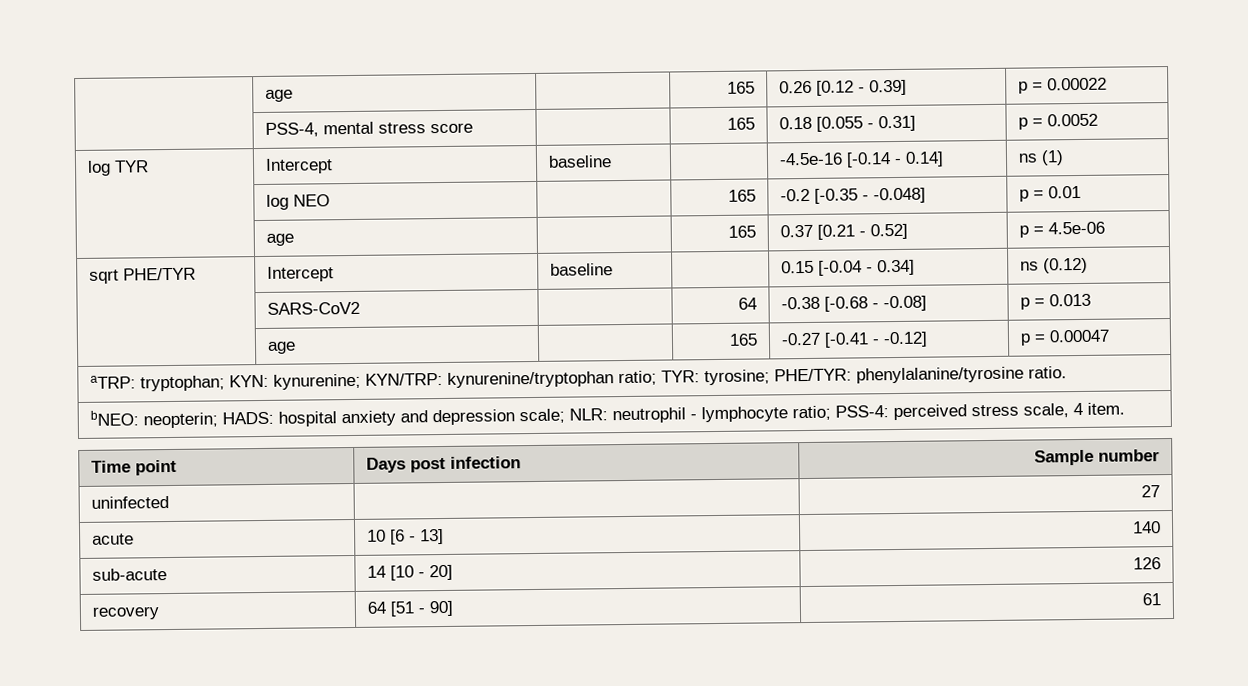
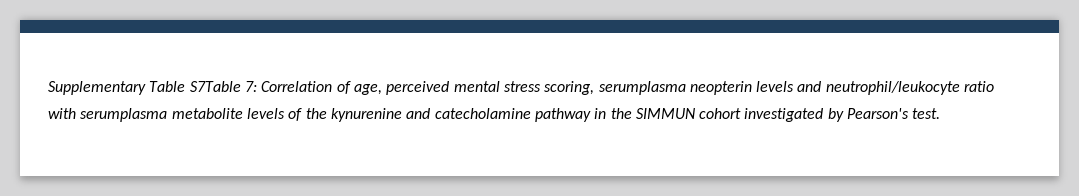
- | age | | 165 | 0.26 [0.12 - 0.39] | p = 0.00022
- | PSS-4, mental stress score | | 165 | 0.18 [0.055 - 0.31] | p = 0.0052
- log TYR | Intercept | baseline | | -4.5e-16 [-0.14 - 0.14] | ns (1)
- | log NEO | | 165 | -0.2 [-0.35 - -0.048] | p = 0.01
- | age | | 165 | 0.37 [0.21 - 0.52] | p = 4.5e-06
- sqrt PHE/TYR | Intercept | baseline | | 0.15 [-0.04 - 0.34] | ns (0.12)
- | SARS-CoV2 | | 64 | -0.38 [-0.68 - -0.08] | p = 0.013
- | age | | 165 | -0.27 [-0.41 - -0.12] | p = 0.00047
- aTRP: tryptophan; KYN: kynurenine; KYN/TRP: kynurenine/tryptophan ratio; TYR: tyrosine; PHE/TYR: phenylalanine/tyrosine ratio.
- bNEO: neopterin; HADS: hospital anxiety and depression scale; NLR: neutrophil - lymphocyte ratio; PSS-4: perceived stress scale, 4 item.
- Time point | Days post infection | Sample number
- uninfected | | 27
- acute | 10 [6 - 13] | 140
- sub-acute | 14 [10 - 20] | 126
- recovery | 64 [51 - 90] | 61
+ Supplementary Table S7Table 7: Correlation of age, perceived mental stress scoring, serumplasma neopterin levels and neutrophil/leukocyte ratio with serumplasma metabolite levels of the kynurenine and catecholamine pathway in the SIMMUN cohort investigated by Pearson's test.

